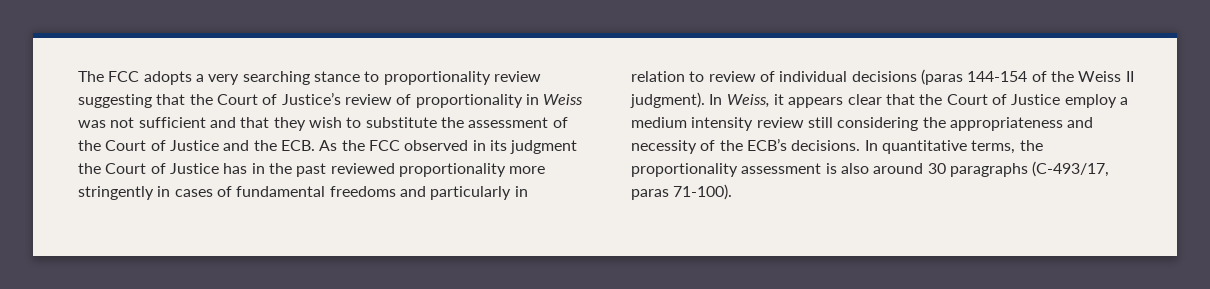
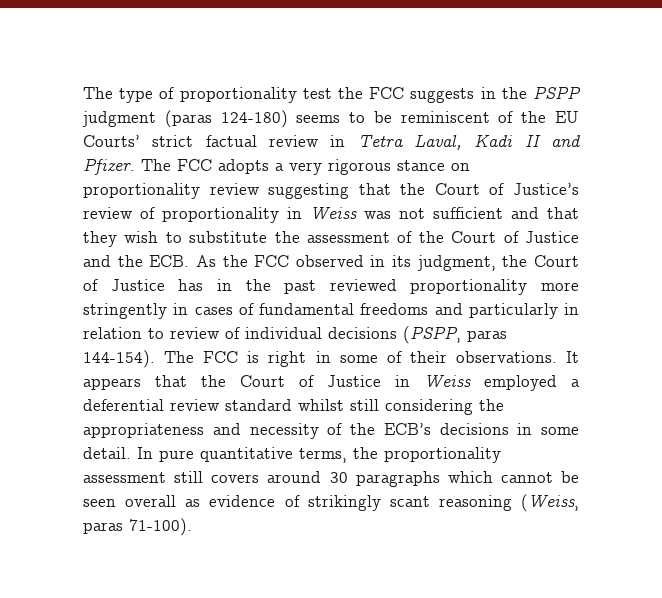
- The FCC adopts a very searching stance to proportionality review suggesting that the Court of Justice’s review of proportionality in Weiss was not sufficient and that they wish to substitute the assessment of the Court of Justice and the ECB. As the FCC observed in its judgment the Court of Justice has in the past reviewed proportionality more stringently in cases of fundamental freedoms and particularly in relation to review of individual decisions (paras 144-154 of the Weiss II judgment). In Weiss, it appears clear that the Court of Justice employ a medium intensity review still considering the appropriateness and necessity of the ECB’s decisions. In quantitative terms, the proportionality assessment is also around 30 paragraphs (C-493/17, paras 71-100).
+ The type of proportionality test the FCC suggests in the PSPP judgment (paras 124-180) seems to be reminiscent of the EU Courts’ strict factual review in Tetra Laval, Kadi II and Pfizer. The FCC adopts a very rigorous stance on proportionality review suggesting that the Court of Justice’s review of proportionality in Weiss was not sufficient and that they wish to substitute the assessment of the Court of Justice and the ECB. As the FCC observed in its judgment, the Court of Justice has in the past reviewed proportionality more stringently in cases of fundamental freedoms and particularly in relation to review of individual decisions (PSPP, paras 144-154). The FCC is right in some of their observations. It appears that the Court of Justice in Weiss employed a deferential review standard whilst still considering the appropriateness and necessity of the ECB’s decisions in some detail. In pure quantitative terms, the proportionality assessment still covers around 30 paragraphs which cannot be seen overall as evidence of strikingly scant reasoning (Weiss, paras 71-100).

